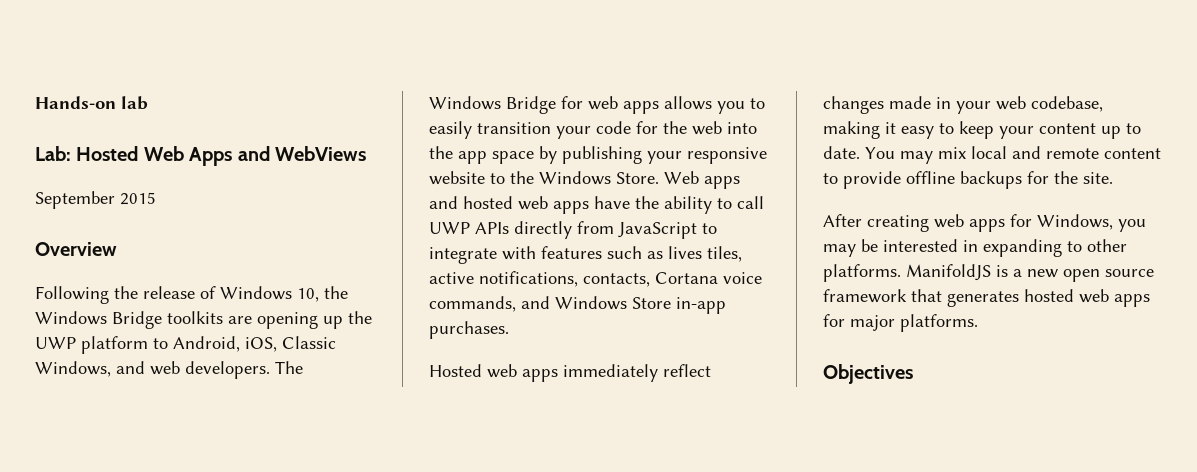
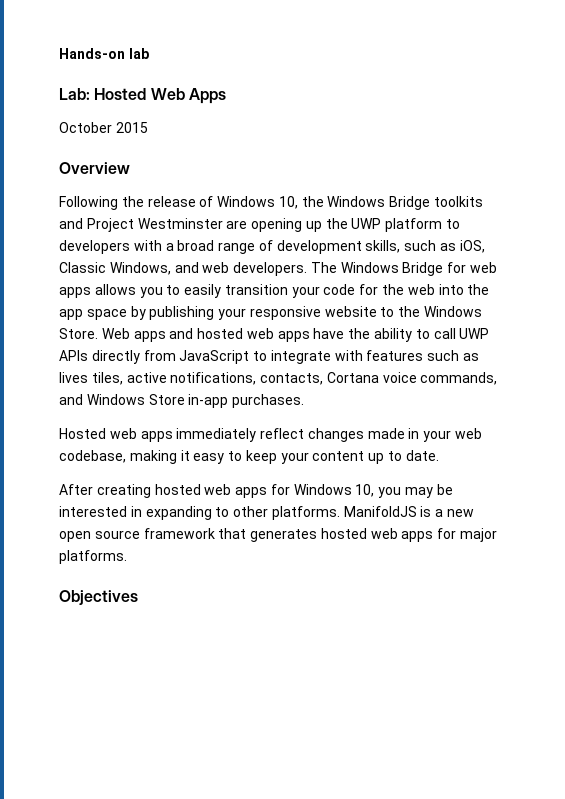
- Lab: Hosted Web Apps and WebViews
- September 2015
+ Lab: Hosted Web Apps
+ October 2015
- Following the release of Windows 10, the Windows Bridge toolkits are opening up the UWP platform to Android, iOS, Classic Windows, and web developers.
+ Following the release of Windows 10, the Windows Bridge toolkits and Project Westminster are opening up the UWP platform to developers with a broad range of development skills, such as iOS, Classic Windows, and web developers.
- You may mix local and remote content to provide offline backups for the site.
- After creating web apps for Windows, you may be interested in expanding to other platforms.
+ After creating hosted web apps for Windows 10, you may be interested in expanding to other platforms.

